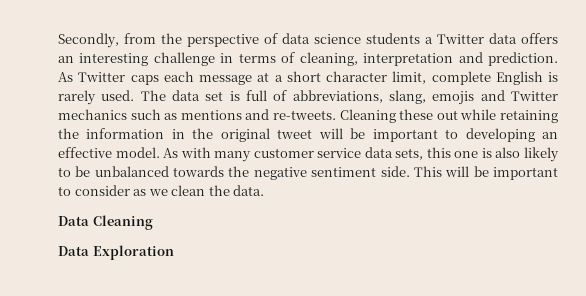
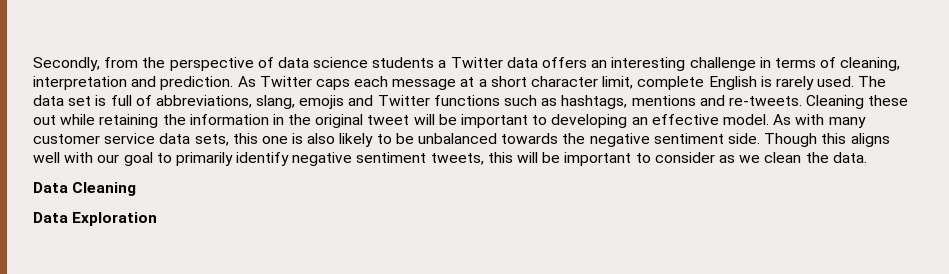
- The data set is full of abbreviations, slang, emojis and Twitter mechanics such as mentions and re-tweets.
+ The data set is full of abbreviations, slang, emojis and Twitter functions such as hashtags, mentions and re-tweets.
- This will be important to consider as we clean the data.
+ Though this aligns well with our goal to primarily identify negative sentiment tweets, this will be important to consider as we clean the data.

